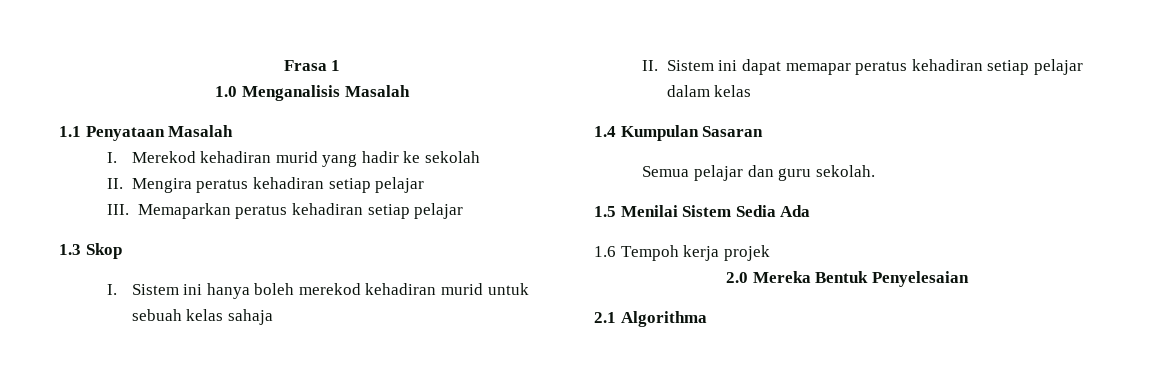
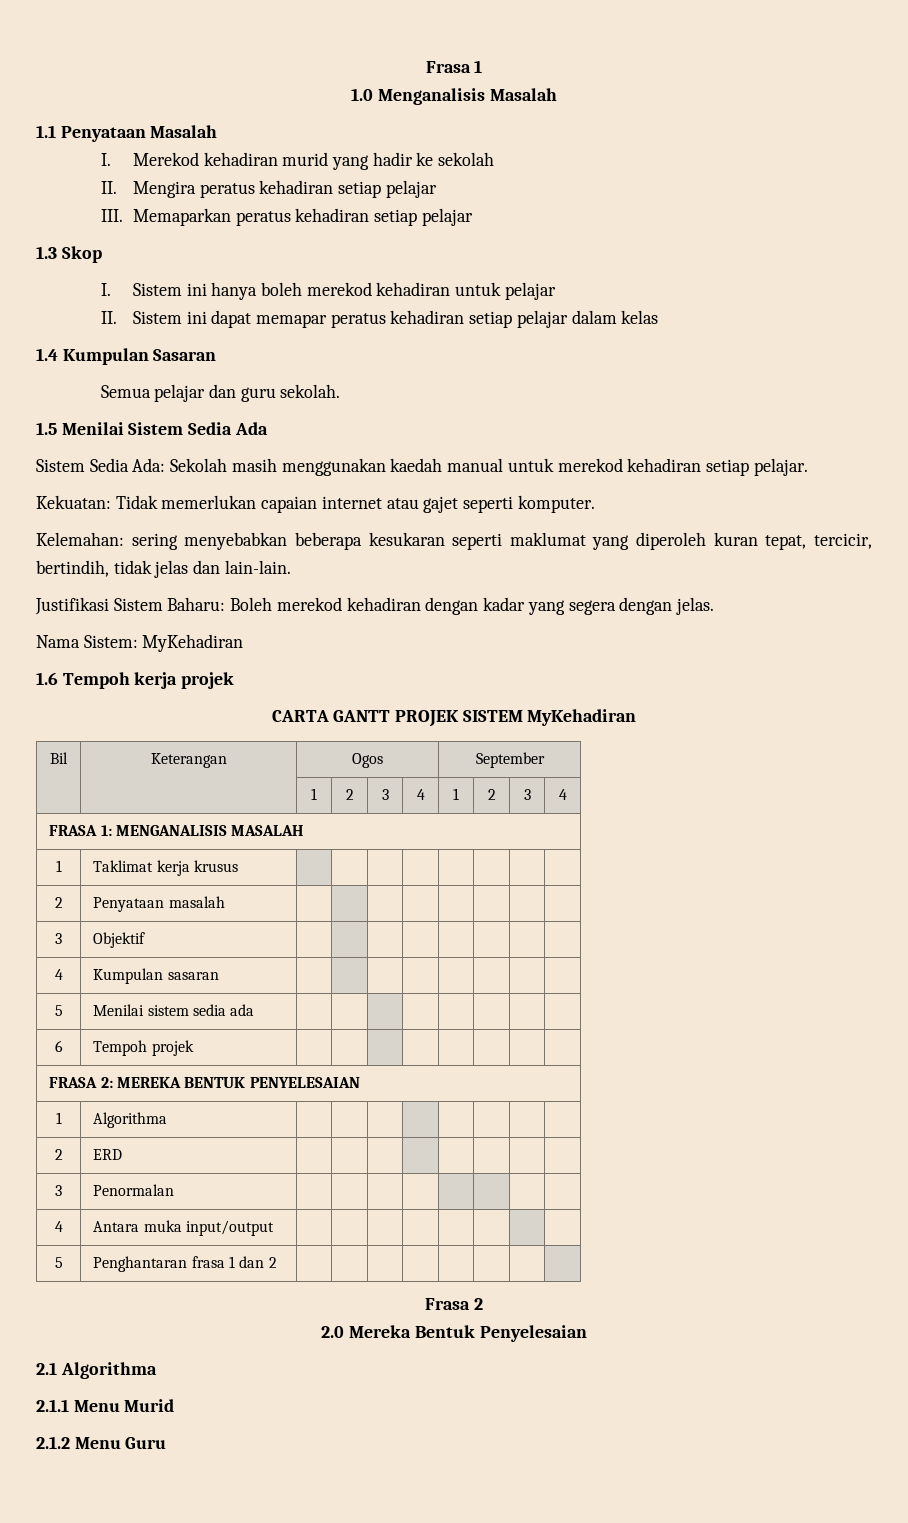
- I. Sistem ini hanya boleh merekod kehadiran murid untuk sebuah kelas sahaja
+ I. Sistem ini hanya boleh merekod kehadiran untuk pelajar
+ Sistem Sedia Ada: Sekolah masih menggunakan kaedah manual untuk merekod kehadiran setiap pelajar.
+ Kekuatan: Tidak memerlukan capaian internet atau gajet seperti komputer.
+ Kelemahan: sering menyebabkan beberapa kesukaran seperti maklumat yang diperoleh kuran tepat, tercicir, bertindih, tidak jelas dan lain-lain.
+ Justifikasi Sistem Baharu: Boleh merekod kehadiran dengan kadar yang segera dengan jelas.
+ Nama Sistem: MyKehadiran
  1.6 Tempoh kerja projek
+ CARTA GANTT PROJEK SISTEM MyKehadiran
+ Bil | Keterangan | Ogos | September
+ | | 1 | 2 | 3 | 4 | 1 | 2 | 3 | 4
+ FRASA 1: MENGANALISIS MASALAH
+ 1 | Taklimat kerja krusus | | | | | | | |
+ 2 | Penyataan masalah | | | | | | | |
+ 3 | Objektif | | | | | | | |
+ 4 | Kumpulan sasaran | | | | | | | |
+ 5 | Menilai sistem sedia ada | | | | | | | |
+ 6 | Tempoh projek | | | | | | | |
+ FRASA 2: MEREKA BENTUK PENYELESAIAN
+ 1 | Algorithma | | | | | | | |
+ 2 | ERD | | | | | | | |
+ 3 | Penormalan | | | | | | | |
+ 4 | Antara muka input/output | | | | | | | |
+ 5 | Penghantaran frasa 1 dan 2 | | | | | | | |
+ Frasa 2
+ 2.1.1 Menu Murid
+ 2.1.2 Menu Guru

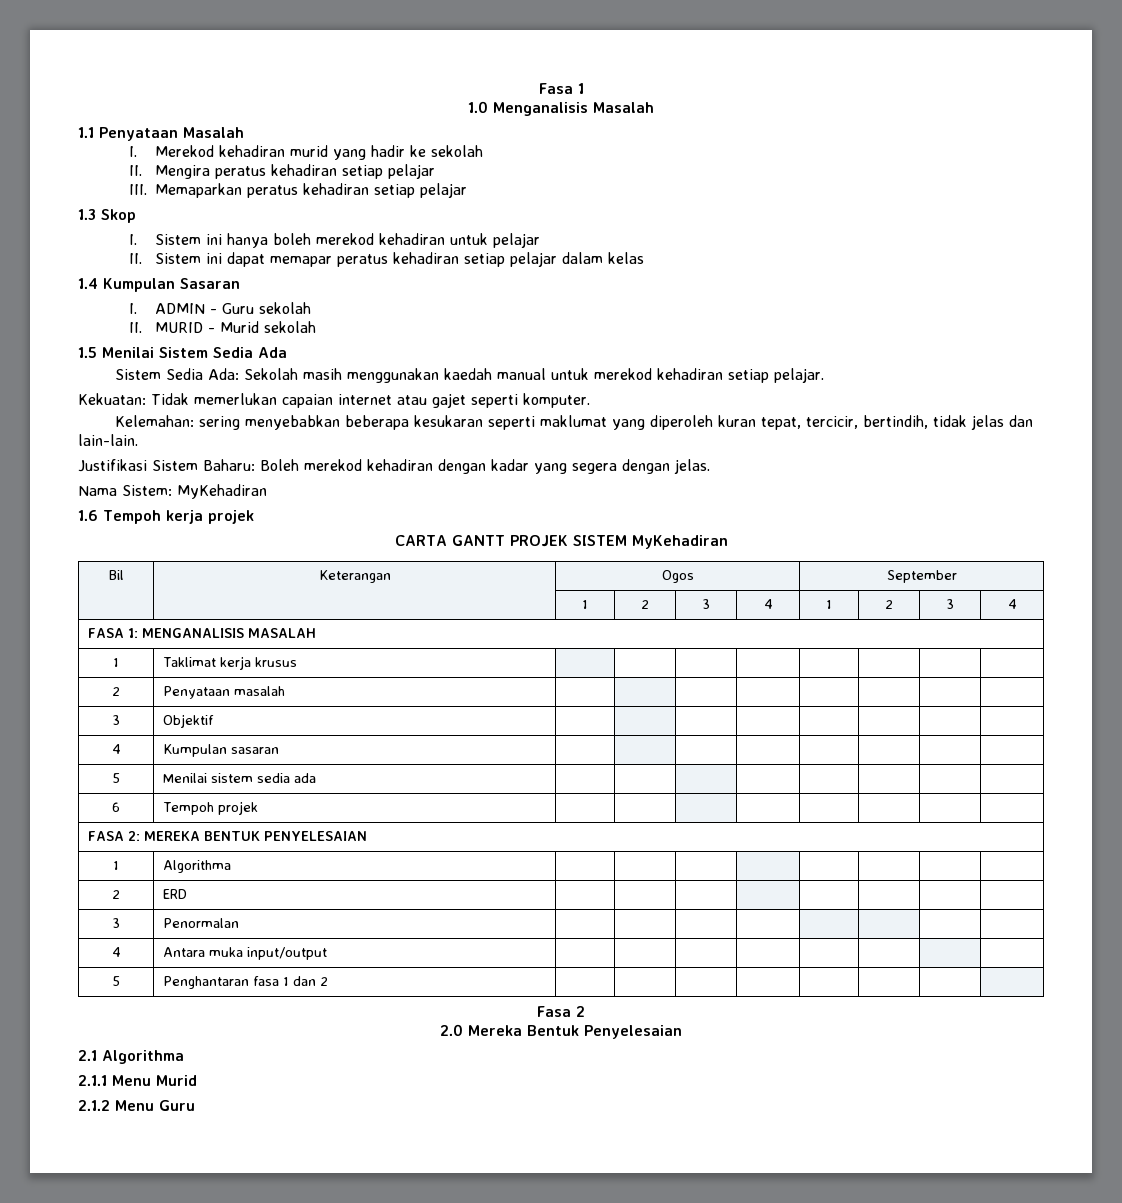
- Frasa 1
+ Fasa 1
- Semua pelajar dan guru sekolah.
+ I. ADMIN - Guru sekolah
+ II. MURID - Murid sekolah
- FRASA 1: MENGANALISIS MASALAH
+ FASA 1: MENGANALISIS MASALAH
- FRASA 2: MEREKA BENTUK PENYELESAIAN
+ FASA 2: MEREKA BENTUK PENYELESAIAN
- 5 | Penghantaran frasa 1 dan 2 | | | | | | | |
+ 5 | Penghantaran fasa 1 dan 2 | | | | | | | |
- Frasa 2
+ Fasa 2

